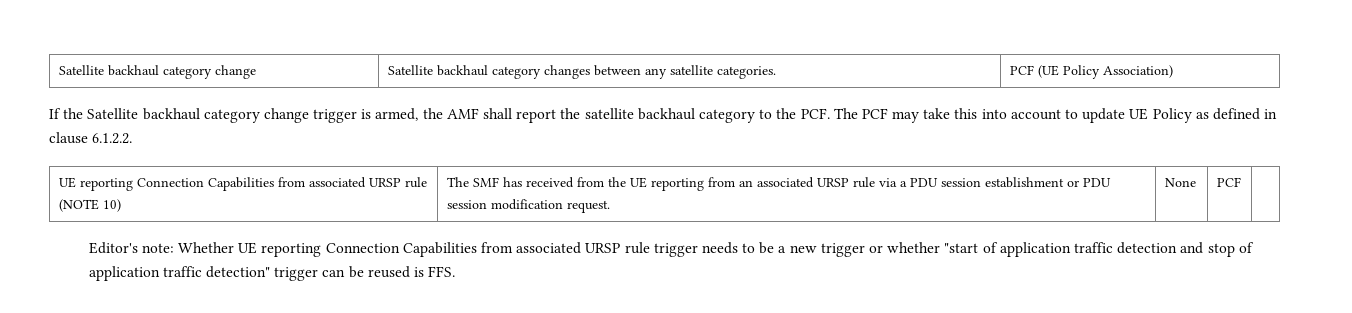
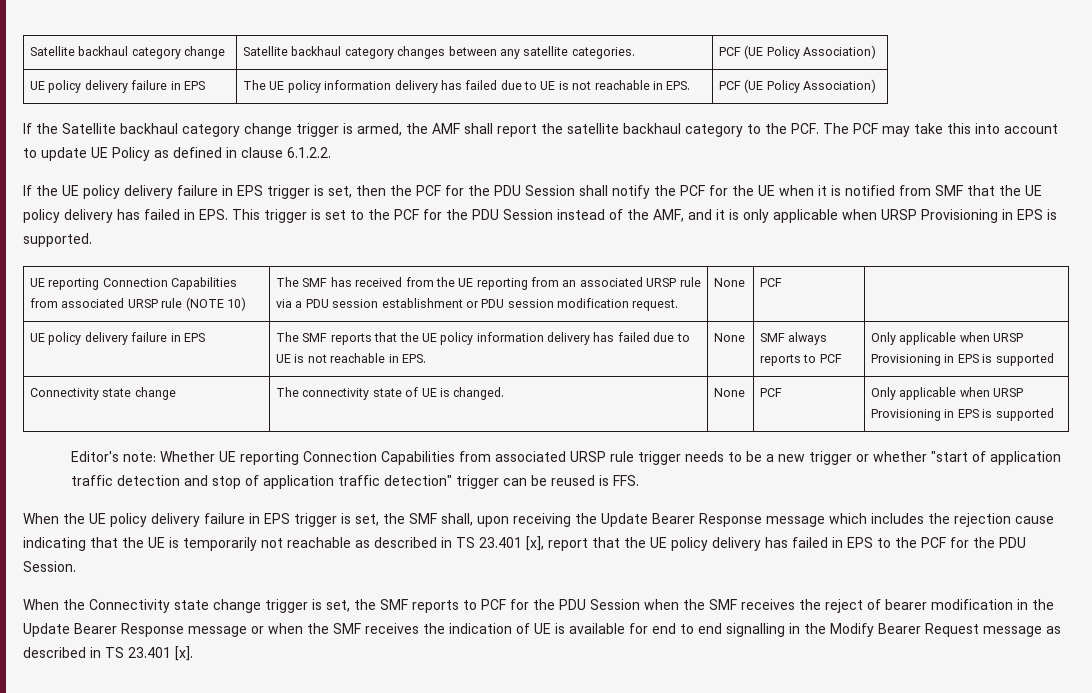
+ UE policy delivery failure in EPS | The UE policy information delivery has failed due to UE is not reachable in EPS. | PCF (UE Policy Association)
+ If the UE policy delivery failure in EPS trigger is set, then the PCF for the PDU Session shall notify the PCF for the UE when it is notified from SMF that the UE policy delivery has failed in EPS. This trigger is set to the PCF for the PDU Session instead of the AMF, and it is only applicable when URSP Provisioning in EPS is supported.
+ UE policy delivery failure in EPS | The SMF reports that the UE policy information delivery has failed due to UE is not reachable in EPS. | None | SMF always reports to PCF | Only applicable when URSP Provisioning in EPS is supported
+ Connectivity state change | The connectivity state of UE is changed. | None | PCF | Only applicable when URSP Provisioning in EPS is supported
+ When the UE policy delivery failure in EPS trigger is set, the SMF shall, upon receiving the Update Bearer Response message which includes the rejection cause indicating that the UE is temporarily not reachable as described in TS 23.401 [x], report that the UE policy delivery has failed in EPS to the PCF for the PDU Session.
+ When the Connectivity state change trigger is set, the SMF reports to PCF for the PDU Session when the SMF receives the reject of bearer modification in the Update Bearer Response message or when the SMF receives the indication of UE is available for end to end signalling in the Modify Bearer Request message as described in TS 23.401 [x].

